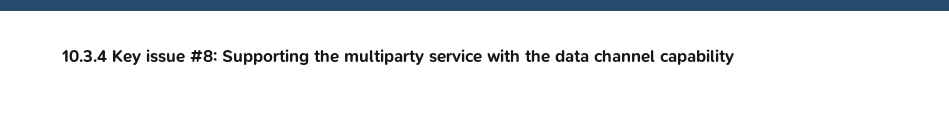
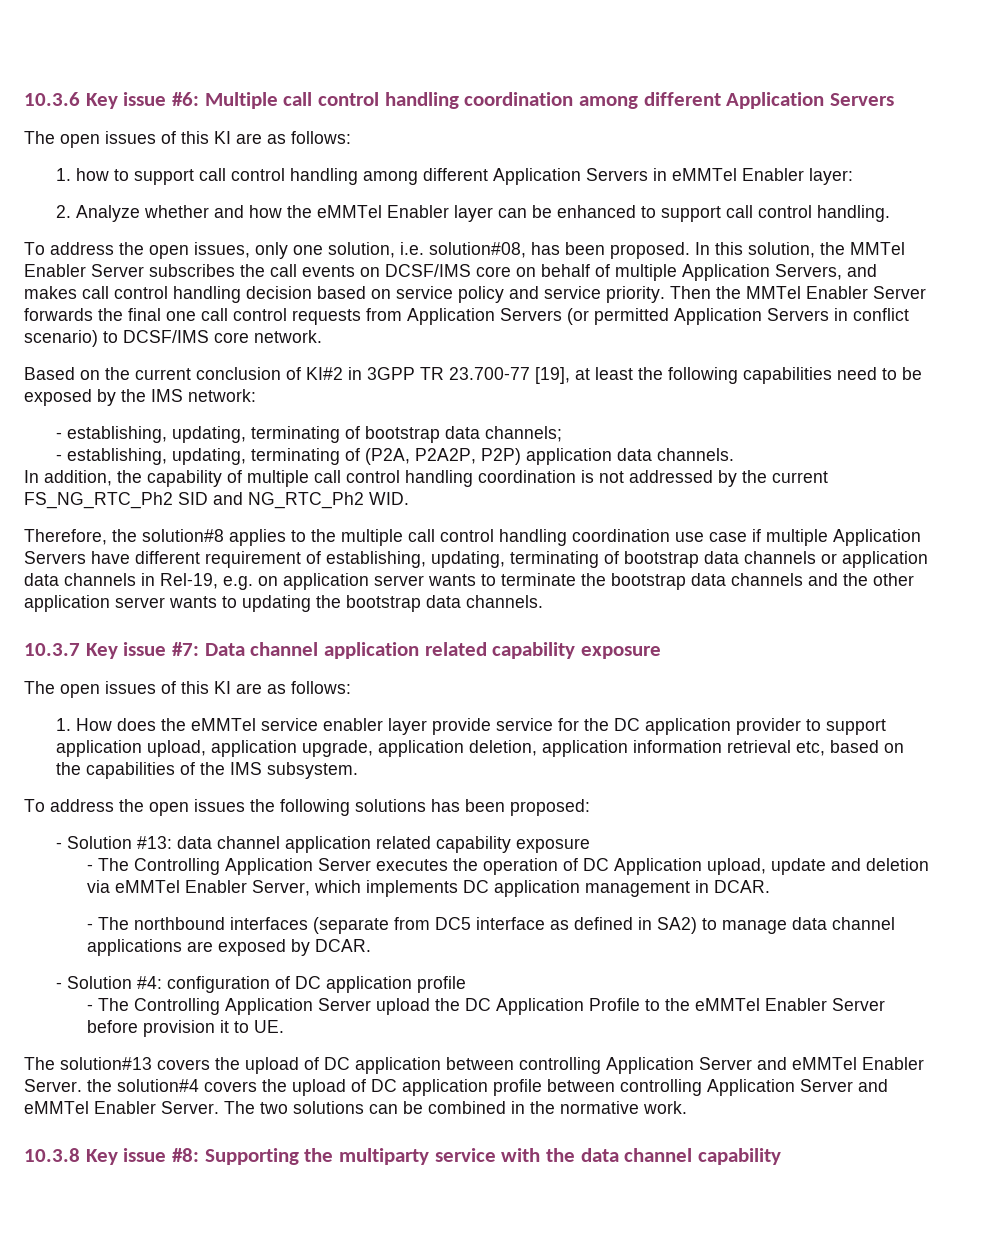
- 10.3.4 Key issue #8: Supporting the multiparty service with the data channel capability
+ 10.3.6 Key issue #6: Multiple call control handling coordination among different Application Servers
+ The open issues of this KI are as follows:
+ 1. how to support call control handling among different Application Servers in eMMTel Enabler layer:
+ 2. Analyze whether and how the eMMTel Enabler layer can be enhanced to support call control handling.
+ To address the open issues, only one solution, i.e. solution#08, has been proposed. In this solution, the MMTel Enabler Server subscribes the call events on DCSF/IMS core on behalf of multiple Application Servers, and makes call control handling decision based on service policy and service priority. Then the MMTel Enabler Server forwards the final one call control requests from Application Servers (or permitted Application Servers in conflict scenario) to DCSF/IMS core network.
+ Based on the current conclusion of KI#2 in 3GPP TR 23.700-77 [19], at least the following capabilities need to be exposed by the IMS network:
+ - establishing, updating, terminating of bootstrap data channels;
+ - establishing, updating, terminating of (P2A, P2A2P, P2P) application data channels.
+ In addition, the capability of multiple call control handling coordination is not addressed by the current FS_NG_RTC_Ph2 SID and NG_RTC_Ph2 WID.
+ Therefore, the solution#8 applies to the multiple call control handling coordination use case if multiple Application Servers have different requirement of establishing, updating, terminating of bootstrap data channels or application data channels in Rel-19, e.g. on application server wants to terminate the bootstrap data channels and the other application server wants to updating the bootstrap data channels.
+ 10.3.7 Key issue #7: Data channel application related capability exposure
+ The open issues of this KI are as follows:
+ 1. How does the eMMTel service enabler layer provide service for the DC application provider to support application upload, application upgrade, application deletion, application information retrieval etc, based on the capabilities of the IMS subsystem.
+ To address the open issues the following solutions has been proposed:
+ - Solution #13: data channel application related capability exposure
+ - The Controlling Application Server executes the operation of DC Application upload, update and deletion via eMMTel Enabler Server, which implements DC application management in DCAR.
+ - The northbound interfaces (separate from DC5 interface as defined in SA2) to manage data channel applications are exposed by DCAR.
+ - Solution #4: configuration of DC application profile
+ - The Controlling Application Server upload the DC Application Profile to the eMMTel Enabler Server before provision it to UE.
+ The solution#13 covers the upload of DC application between controlling Application Server and eMMTel Enabler Server. the solution#4 covers the upload of DC application profile between controlling Application Server and eMMTel Enabler Server. The two solutions can be combined in the normative work.
+ 10.3.8 Key issue #8: Supporting the multiparty service with the data channel capability

